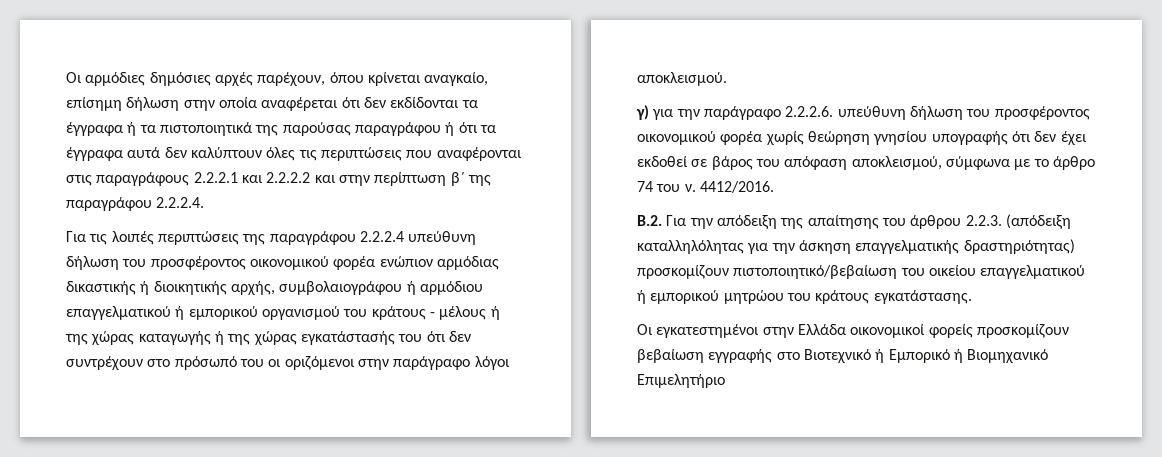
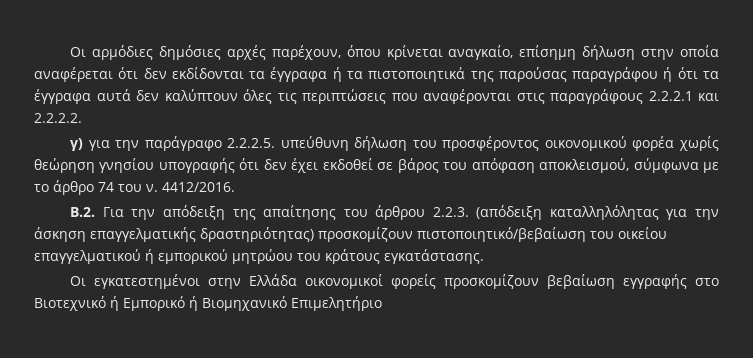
- Οι αρμόδιες δημόσιες αρχές παρέχουν, όπου κρίνεται αναγκαίο, επίσημη δήλωση στην οποία αναφέρεται ότι δεν εκδίδονται τα έγγραφα ή τα πιστοποιητικά της παρούσας παραγράφου ή ότι τα έγγραφα αυτά δεν καλύπτουν όλες τις περιπτώσεις που αναφέρονται στις παραγράφους 2.2.2.1 και 2.2.2.2 και στην περίπτωση β΄ της παραγράφου 2.2.2.4.
- Για τις λοιπές περιπτώσεις της παραγράφου 2.2.2.4 υπεύθυνη δήλωση του προσφέροντος οικονομικού φορέα ενώπιον αρμόδιας δικαστικής ή διοικητικής αρχής, συμβολαιογράφου ή αρμόδιου επαγγελματικού ή εμπορικού οργανισμού του κράτους - μέλους ή της χώρας καταγωγής ή της χώρας εγκατάστασής του ότι δεν συντρέχουν στο πρόσωπό του οι οριζόμενοι στην παράγραφο λόγοι αποκλεισμού.
+ Οι αρμόδιες δημόσιες αρχές παρέχουν, όπου κρίνεται αναγκαίο, επίσημη δήλωση στην οποία αναφέρεται ότι δεν εκδίδονται τα έγγραφα ή τα πιστοποιητικά της παρούσας παραγράφου ή ότι τα έγγραφα αυτά δεν καλύπτουν όλες τις περιπτώσεις που αναφέρονται στις παραγράφους 2.2.2.1 και 2.2.2.2.
- γ) για την παράγραφο 2.2.2.6. υπεύθυνη δήλωση του προσφέροντος οικονομικού φορέα χωρίς θεώρηση γνησίου υπογραφής ότι δεν έχει εκδοθεί σε βάρος του απόφαση αποκλεισμού, σύμφωνα με το άρθρο 74 του ν.
+ γ) για την παράγραφο 2.2.2.5. υπεύθυνη δήλωση του προσφέροντος οικονομικού φορέα χωρίς θεώρηση γνησίου υπογραφής ότι δεν έχει εκδοθεί σε βάρος του απόφαση αποκλεισμού, σύμφωνα με το άρθρο 74 του ν.

